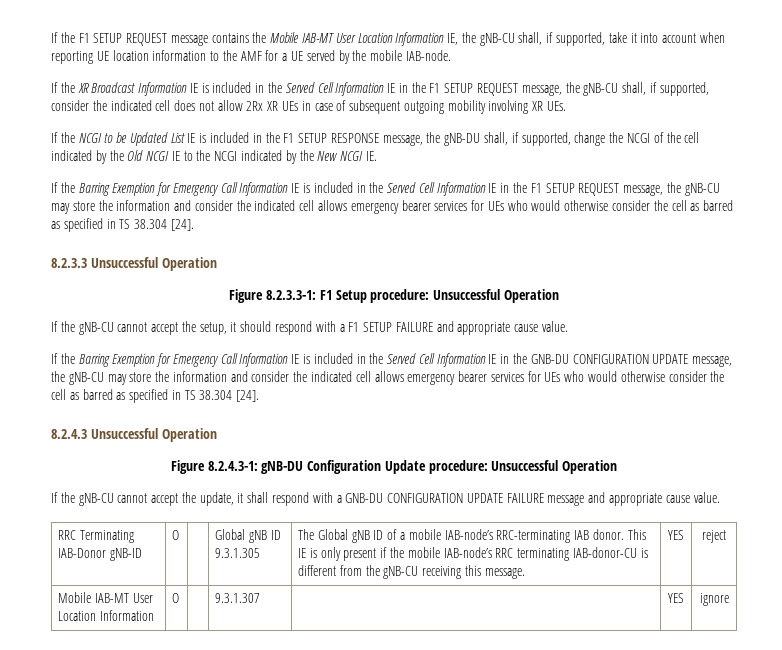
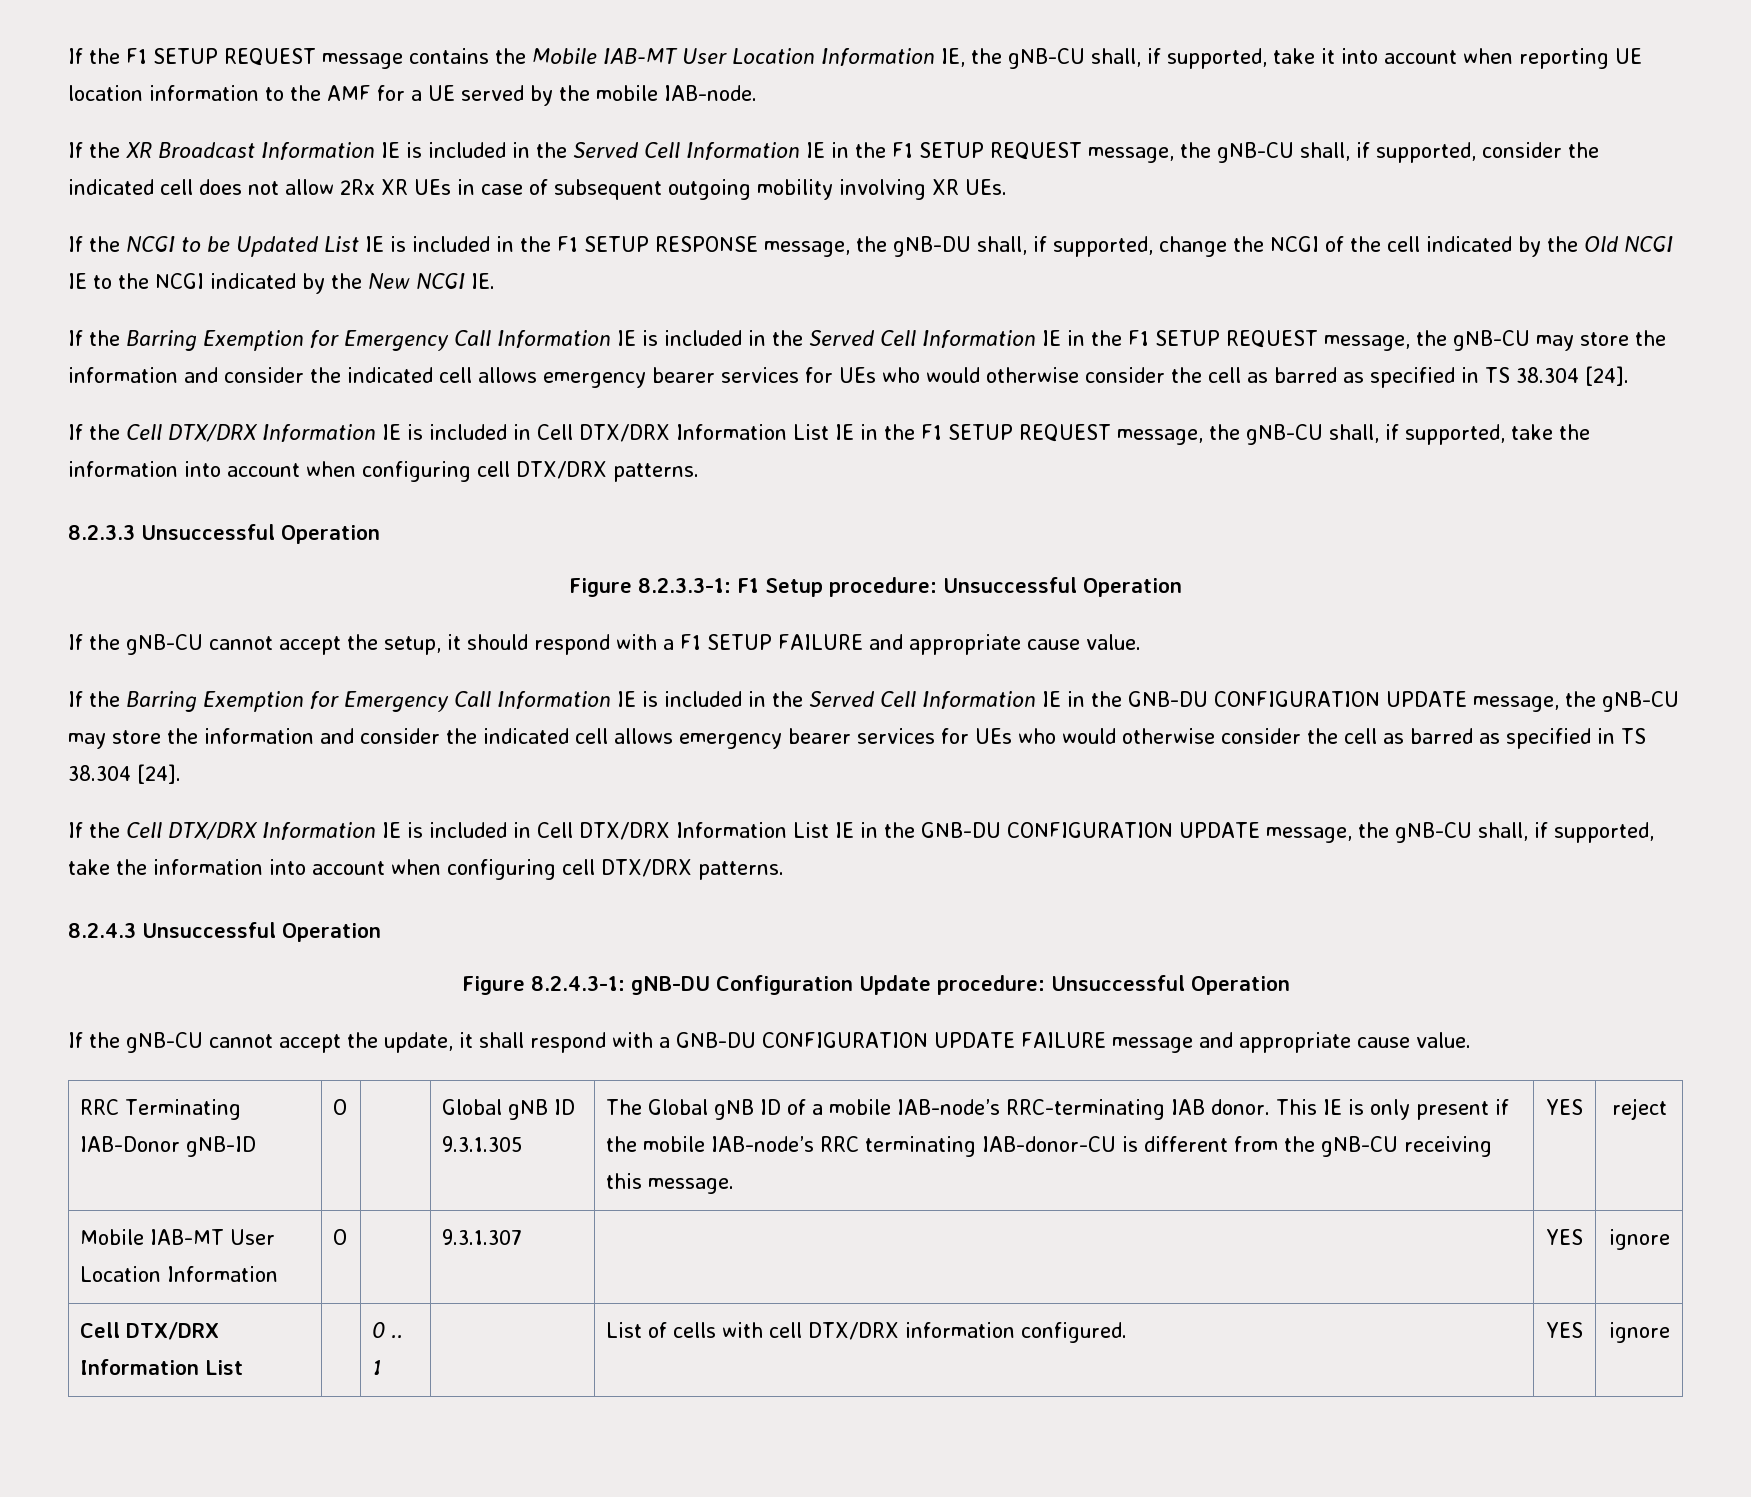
+ If the Cell DTX/DRX Information IE is included in Cell DTX/DRX Information List IE in the F1 SETUP REQUEST message, the gNB-CU shall, if supported, take the information into account when configuring cell DTX/DRX patterns.
+ If the Cell DTX/DRX Information IE is included in Cell DTX/DRX Information List IE in the GNB-DU CONFIGURATION UPDATE message, the gNB-CU shall, if supported, take the information into account when configuring cell DTX/DRX patterns.
+ Cell DTX/DRX Information List | | 0 .. 1 | | List of cells with cell DTX/DRX information configured. | YES | ignore

